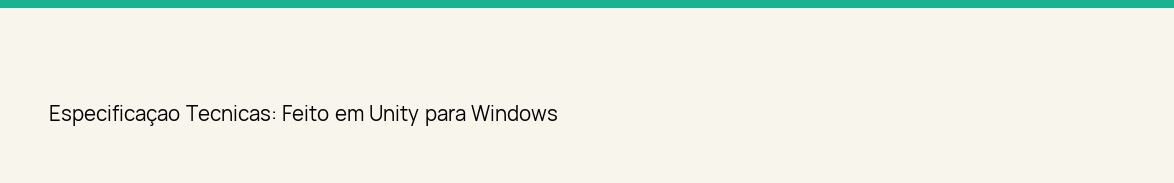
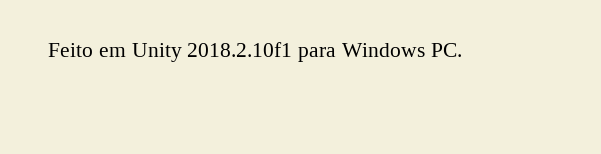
- Especificaçao Tecnicas: Feito em Unity para Windows
+ Feito em Unity 2018.2.10f1 para Windows PC.

